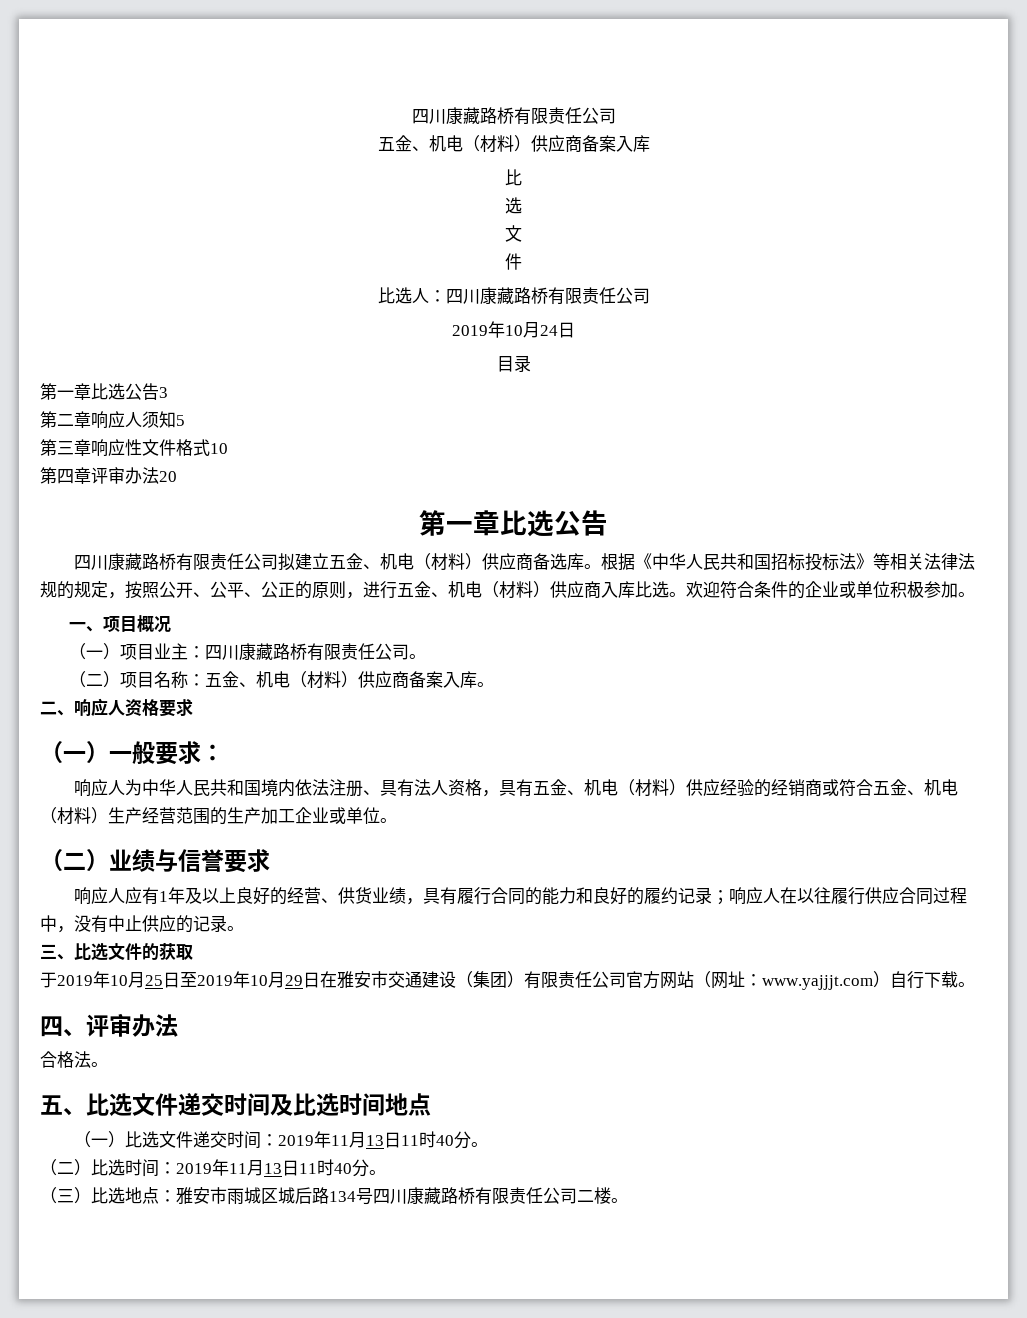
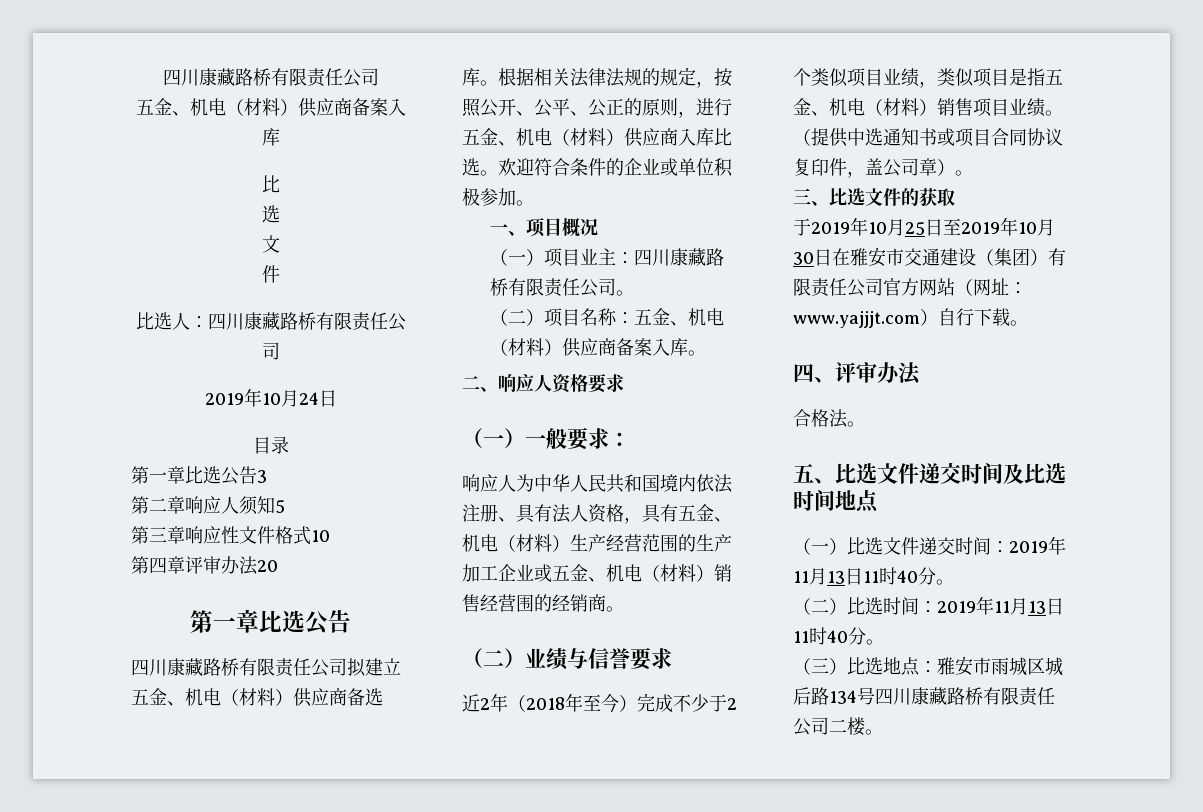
- 根据《中华人民共和国招标投标法》等相关法律法规的规定，按照公开、公平、公正的原则，进行五金、机电（材料）供应商入库比选。
+ 根据相关法律法规的规定，按照公开、公平、公正的原则，进行五金、机电（材料）供应商入库比选。
- 响应人为中华人民共和国境内依法注册、具有法人资格，具有五金、机电（材料）供应经验的经销商或符合五金、机电（材料）生产经营范围的生产加工企业或单位。
+ 响应人为中华人民共和国境内依法注册、具有法人资格，具有五金、机电（材料）生产经营范围的生产加工企业或五金、机电（材料）销售经营围的经销商。
- 响应人应有1年及以上良好的经营、供货业绩，具有履行合同的能力和良好的履约记录；响应人在以往履行供应合同过程中，没有中止供应的记录。
+ 近2年（2018年至今）完成不少于2个类似项目业绩，类似项目是指五金、机电（材料）销售项目业绩。（提供中选通知书或项目合同协议复印件，盖公司章）。
- 于2019年10月25日至2019年10月29日在雅安市交通建设（集团）有限责任公司官方网站（网址：www.yajjjt.com）自行下载。
+ 于2019年10月25日至2019年10月30日在雅安市交通建设（集团）有限责任公司官方网站（网址：www.yajjjt.com）自行下载。

